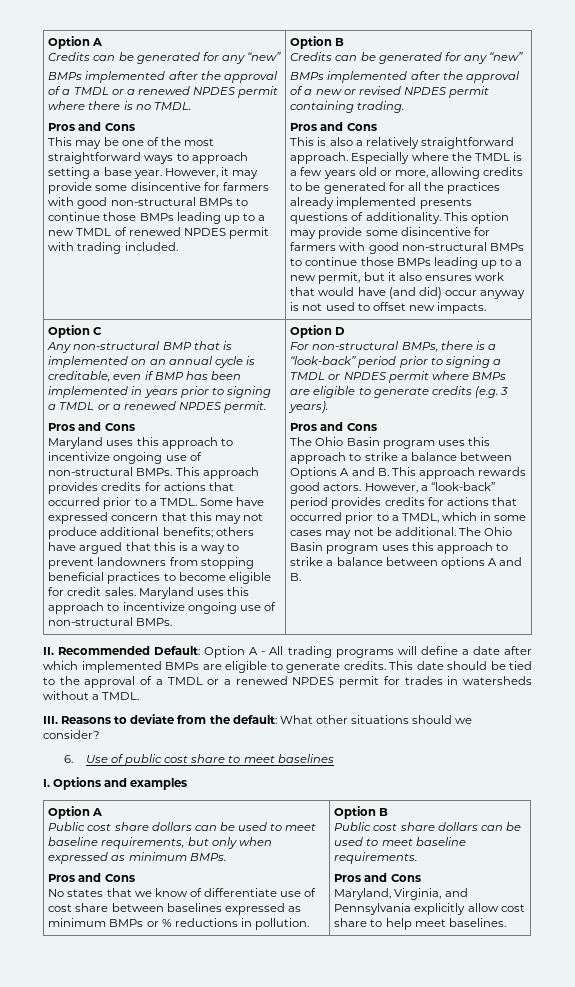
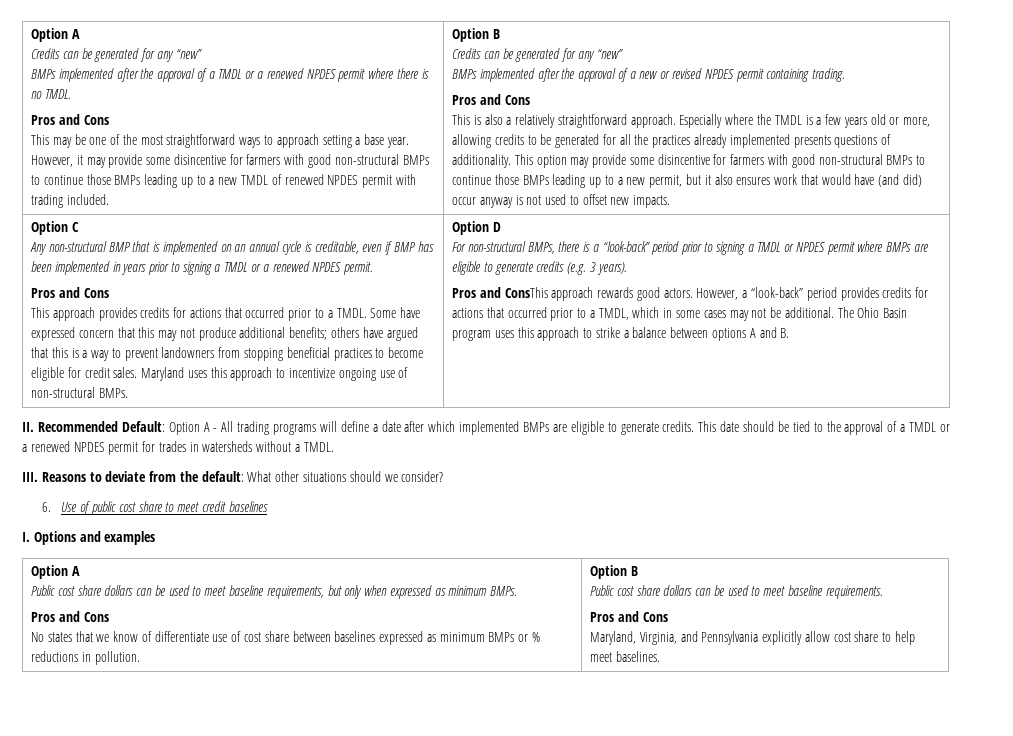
  Any non-structural BMP that is implemented on an annual cycle is creditable, even if BMP has been implemented in years prior to signing a TMDL or a renewed NPDES permit.
  Pros and Cons
- Maryland uses this approach to incentivize ongoing use of non-structural BMPs. This approach provides credits for actions that occurred prior to a TMDL.
+ This approach provides credits for actions that occurred prior to a TMDL.
  For non-structural BMPs, there is a “look-back” period prior to signing a TMDL or NPDES permit where BMPs are eligible to generate credits (e.g. 3 years).
- Pros and Cons
- The Ohio Basin program uses this approach to strike a balance between Options A and B. This approach rewards good actors.
+ Pros and ConsThis approach rewards good actors.
- 6. Use of public cost share to meet baselines
+ 6. Use of public cost share to meet credit baselines

